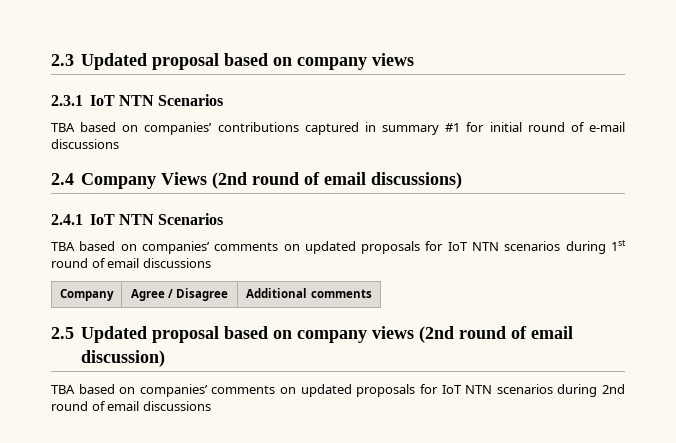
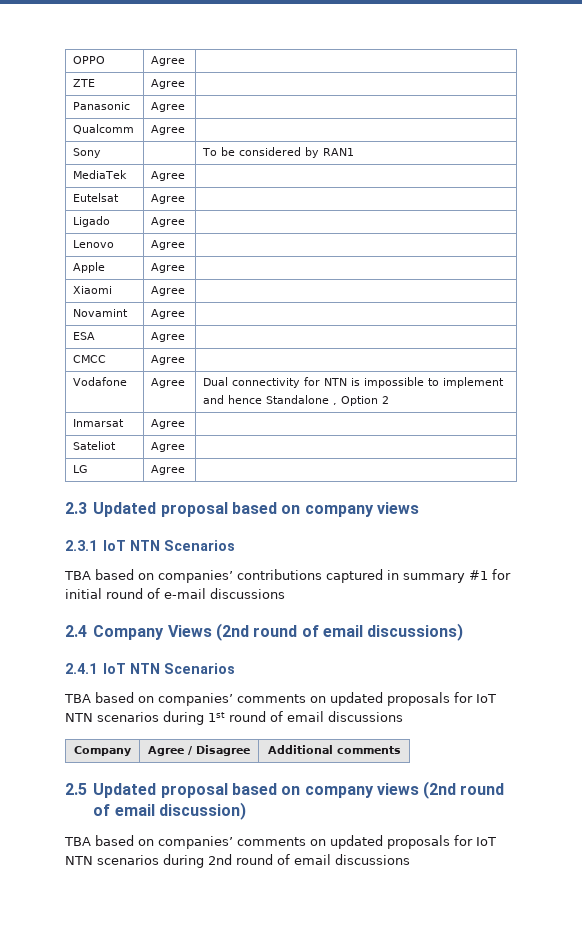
+ OPPO | Agree |
+ ZTE | Agree |
+ Panasonic | Agree |
+ Qualcomm | Agree |
+ Sony | | To be considered by RAN1
+ MediaTek | Agree |
+ Eutelsat | Agree |
+ Ligado | Agree |
+ Lenovo | Agree |
+ Apple | Agree |
+ Xiaomi | Agree |
+ Novamint | Agree |
+ ESA | Agree |
+ CMCC | Agree |
+ Vodafone | Agree | Dual connectivity for NTN is impossible to implement and hence Standalone , Option 2
+ Inmarsat | Agree |
+ Sateliot | Agree |
+ LG | Agree |

